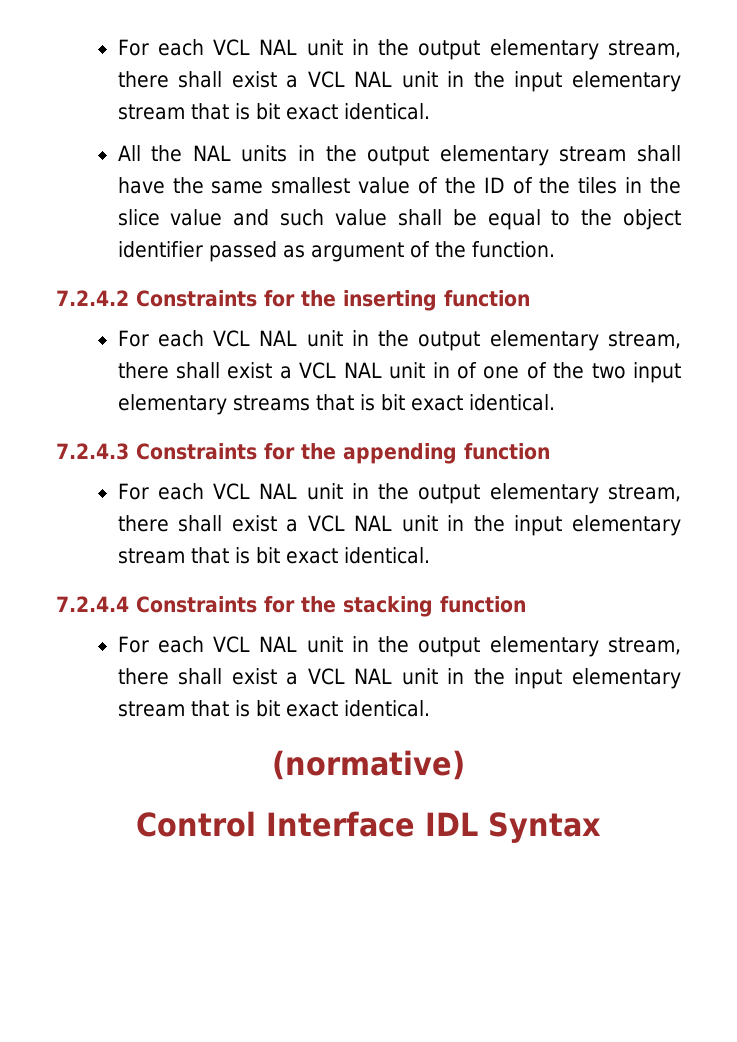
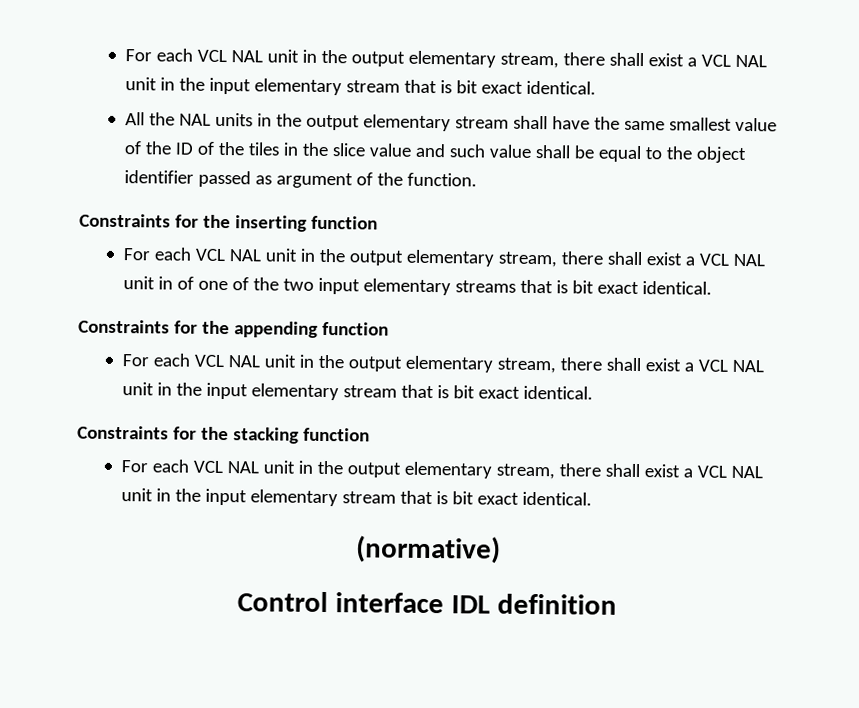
- 7.2.4.2 Constraints for the inserting function
+ Constraints for the inserting function
- 7.2.4.3 Constraints for the appending function
+ Constraints for the appending function
- 7.2.4.4 Constraints for the stacking function
+ Constraints for the stacking function
- Control Interface IDL Syntax
+ Control interface IDL definition

